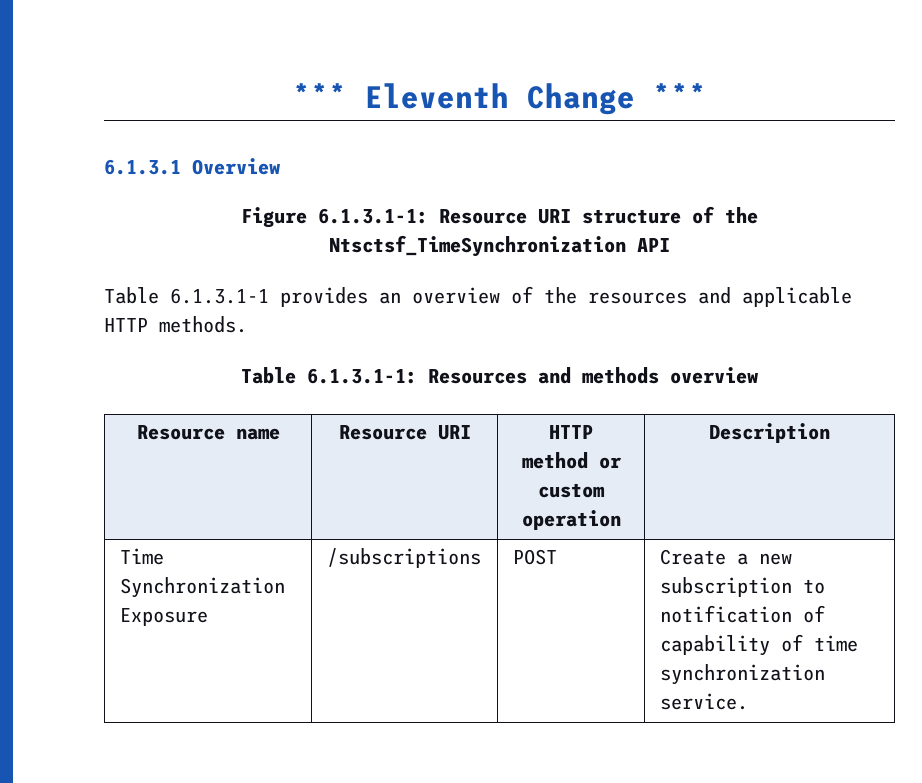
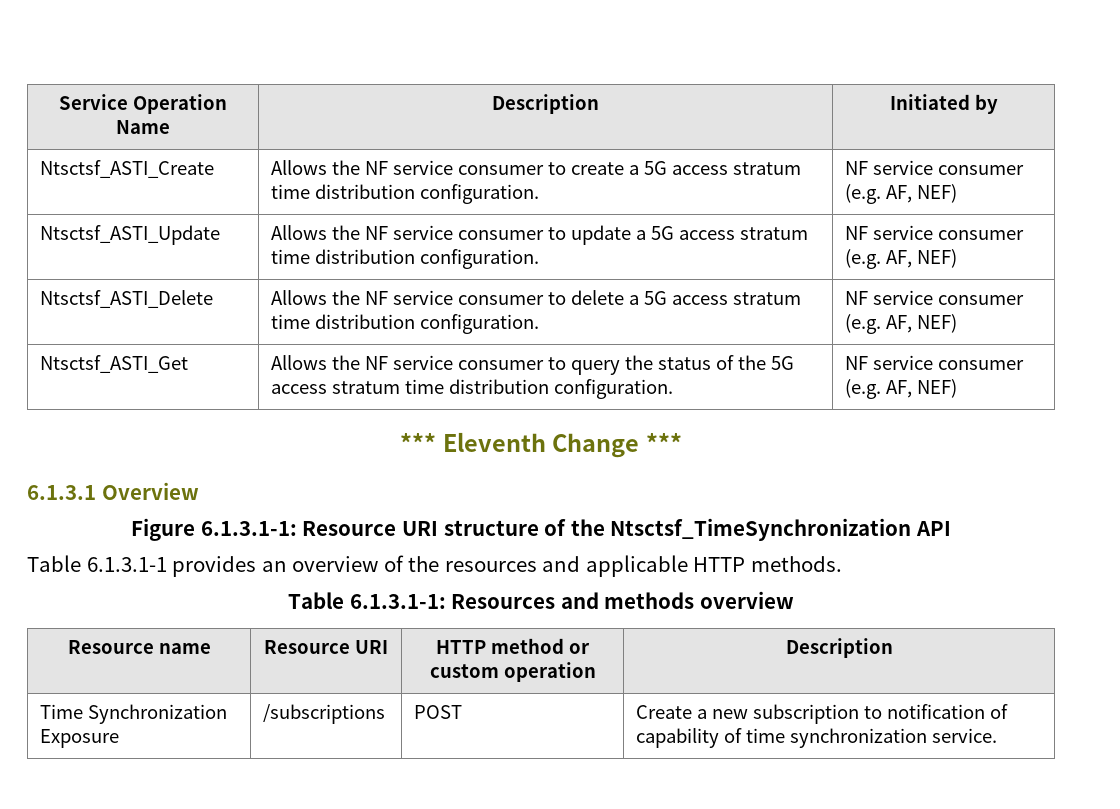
+ Service Operation Name | Description | Initiated by
+ Ntsctsf_ASTI_Create | Allows the NF service consumer to create a 5G access stratum time distribution configuration. | NF service consumer (e.g. AF, NEF)
+ Ntsctsf_ASTI_Update | Allows the NF service consumer to update a 5G access stratum time distribution configuration. | NF service consumer (e.g. AF, NEF)
+ Ntsctsf_ASTI_Delete | Allows the NF service consumer to delete a 5G access stratum time distribution configuration. | NF service consumer (e.g. AF, NEF)
+ Ntsctsf_ASTI_Get | Allows the NF service consumer to query the status of the 5G access stratum time distribution configuration. | NF service consumer (e.g. AF, NEF)

